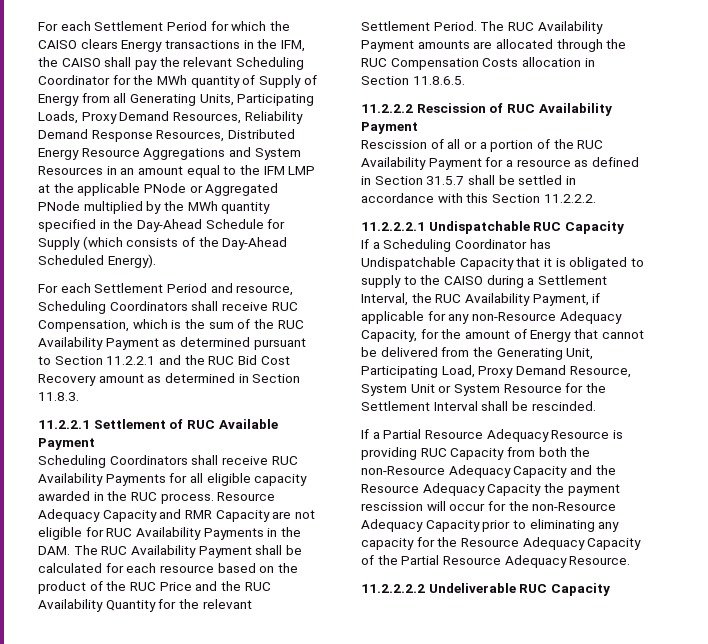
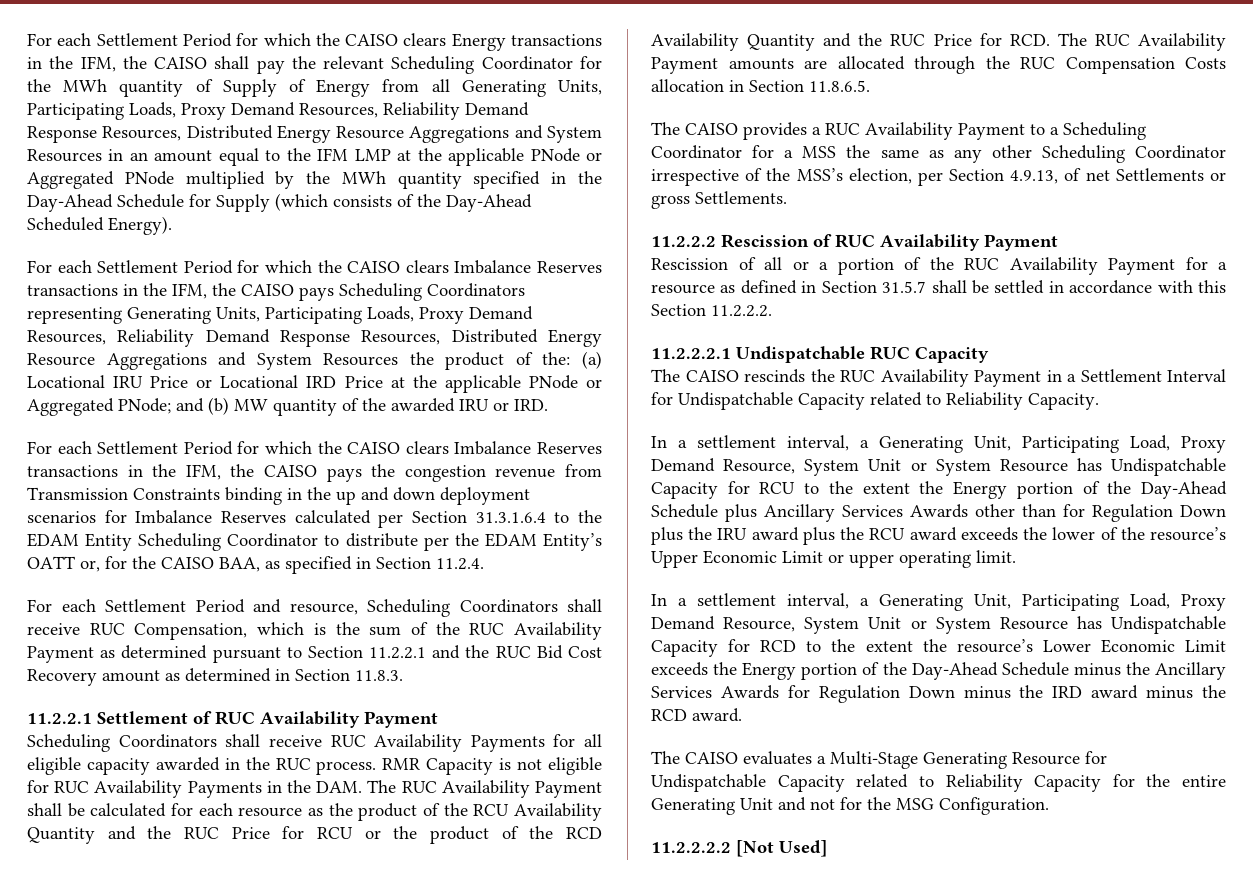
+ For each Settlement Period for which the CAISO clears Imbalance Reserves transactions in the IFM, the CAISO pays Scheduling Coordinators representing Generating Units, Participating Loads, Proxy Demand Resources, Reliability Demand Response Resources, Distributed Energy Resource Aggregations and System Resources the product of the: (a) Locational IRU Price or Locational IRD Price at the applicable PNode or Aggregated PNode; and (b) MW quantity of the awarded IRU or IRD.
+ For each Settlement Period for which the CAISO clears Imbalance Reserves transactions in the IFM, the CAISO pays the congestion revenue from Transmission Constraints binding in the up and down deployment scenarios for Imbalance Reserves calculated per Section 31.3.1.6.4 to the EDAM Entity Scheduling Coordinator to distribute per the EDAM Entity’s OATT or, for the CAISO BAA, as specified in Section 11.2.4.
- 11.2.2.1 Settlement of RUC Available Payment
+ 11.2.2.1 Settlement of RUC Availability Payment
- Resource Adequacy Capacity and RMR Capacity are not eligible for RUC Availability Payments in the DAM. The RUC Availability Payment shall be calculated for each resource based on the product of the RUC Price and the RUC Availability Quantity for the relevant Settlement Period. The RUC Availability Payment amounts are allocated through the RUC Compensation Costs allocation in Section 11.8.6.5.
+ RMR Capacity is not eligible for RUC Availability Payments in the DAM. The RUC Availability Payment shall be calculated for each resource as the product of the RCU Availability Quantity and the RUC Price for RCU or the product of the RCD Availability Quantity and the RUC Price for RCD. The RUC Availability Payment amounts are allocated through the RUC Compensation Costs allocation in Section 11.8.6.5.
+ The CAISO provides a RUC Availability Payment to a Scheduling Coordinator for a MSS the same as any other Scheduling Coordinator irrespective of the MSS’s election, per Section 4.9.13, of net Settlements or gross Settlements.
- If a Scheduling Coordinator has Undispatchable Capacity that it is obligated to supply to the CAISO during a Settlement Interval, the RUC Availability Payment, if applicable for any non-Resource Adequacy Capacity, for the amount of Energy that cannot be delivered from the Generating Unit, Participating Load, Proxy Demand Resource, System Unit or System Resource for the Settlement Interval shall be rescinded.
- If a Partial Resource Adequacy Resource is providing RUC Capacity from both the non-Resource Adequacy Capacity and the Resource Adequacy Capacity the payment rescission will occur for the non-Resource Adequacy Capacity prior to eliminating any capacity for the Resource Adequacy Capacity of the Partial Resource Adequacy Resource.
- 11.2.2.2.2 Undeliverable RUC Capacity
+ The CAISO rescinds the RUC Availability Payment in a Settlement Interval for Undispatchable Capacity related to Reliability Capacity.
+ In a settlement interval, a Generating Unit, Participating Load, Proxy Demand Resource, System Unit or System Resource has Undispatchable Capacity for RCU to the extent the Energy portion of the Day-Ahead Schedule plus Ancillary Services Awards other than for Regulation Down plus the IRU award plus the RCU award exceeds the lower of the resource’s Upper Economic Limit or upper operating limit.
+ In a settlement interval, a Generating Unit, Participating Load, Proxy Demand Resource, System Unit or System Resource has Undispatchable Capacity for RCD to the extent the resource’s Lower Economic Limit exceeds the Energy portion of the Day-Ahead Schedule minus the Ancillary Services Awards for Regulation Down minus the IRD award minus the RCD award.
+ The CAISO evaluates a Multi-Stage Generating Resource for Undispatchable Capacity related to Reliability Capacity for the entire Generating Unit and not for the MSG Configuration.
+ 11.2.2.2.2 [Not Used]

